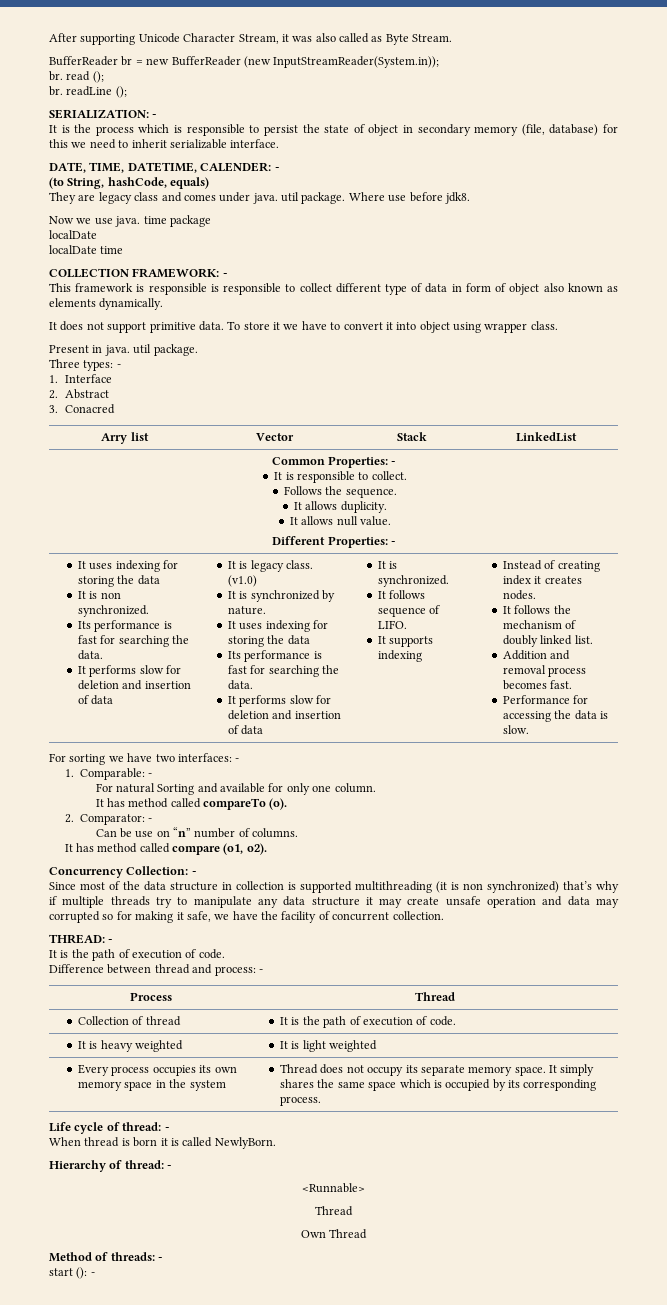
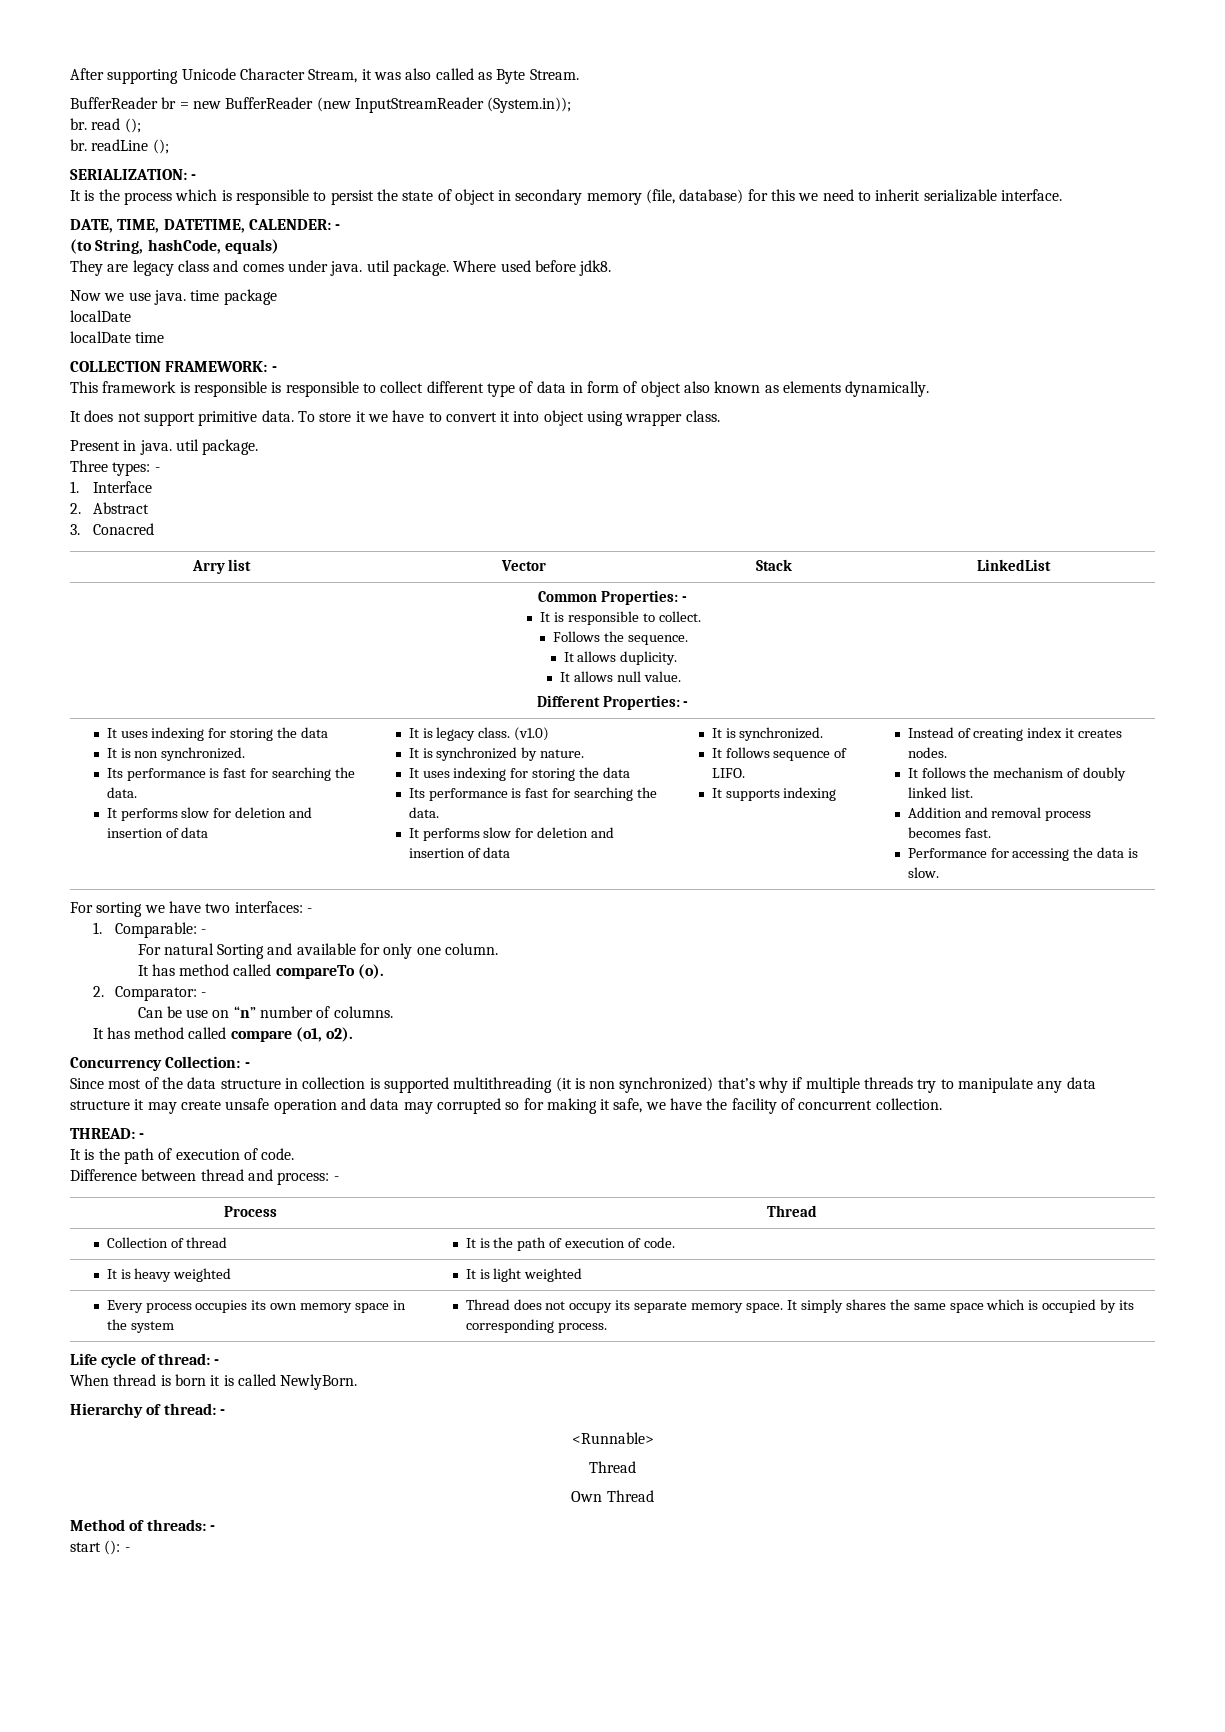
- BufferReader br = new BufferReader (new InputStreamReader(System.in));
+ BufferReader br = new BufferReader (new InputStreamReader (System.in));
- Where use before jdk8.
+ Where used before jdk8.

